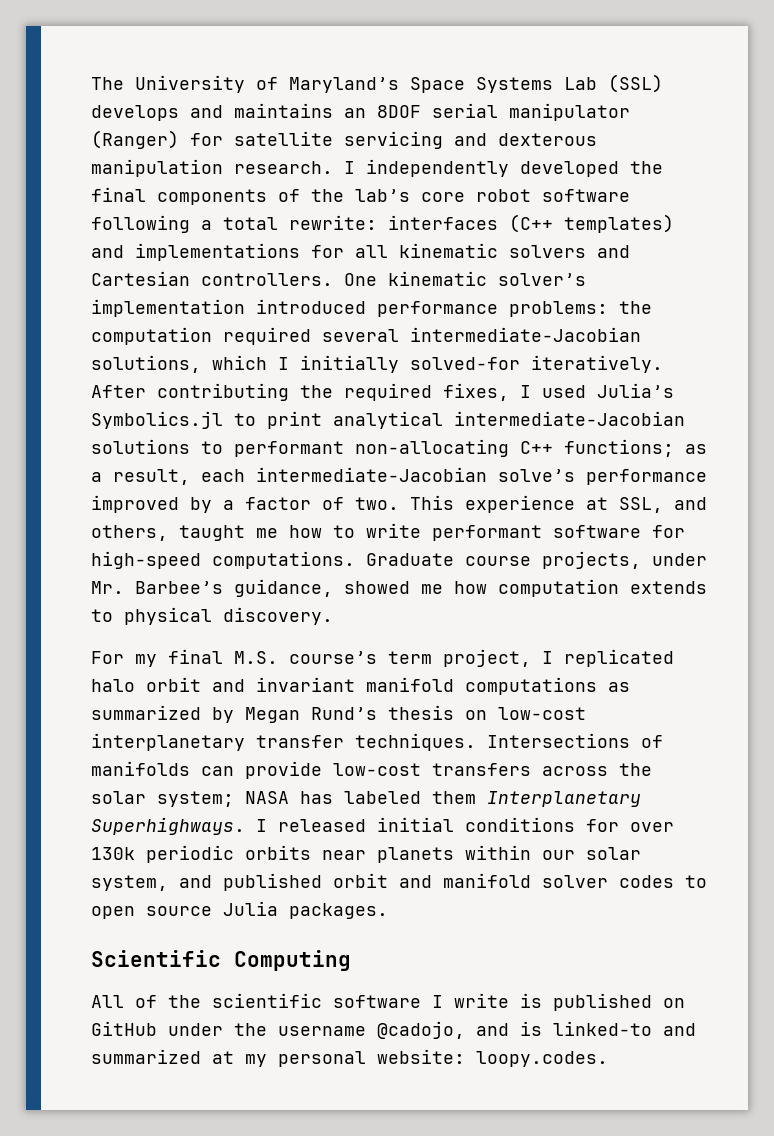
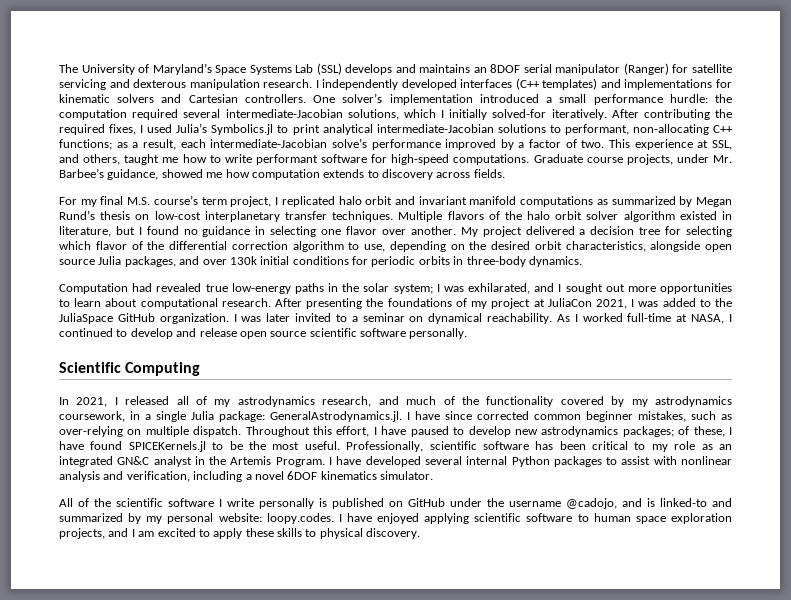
- I independently developed the final components of the lab’s core robot software following a total rewrite: interfaces (C++ templates) and implementations for all kinematic solvers and Cartesian controllers.
+ I independently developed interfaces (C++ templates) and implementations for kinematic solvers and Cartesian controllers.
- One kinematic solver’s implementation introduced performance problems: the computation required several intermediate-Jacobian solutions, which I initially solved-for iteratively.
+ One solver’s implementation introduced a small performance hurdle: the computation required several intermediate-Jacobian solutions, which I initially solved-for iteratively.
- After contributing the required fixes, I used Julia’s Symbolics.jl to print analytical intermediate-Jacobian solutions to performant non-allocating C++ functions; as a result, each intermediate-Jacobian solve’s performance improved by a factor of two.
+ After contributing the required fixes, I used Julia’s Symbolics.jl to print analytical intermediate-Jacobian solutions to performant, non-allocating C++ functions; as a result, each intermediate-Jacobian solve’s performance improved by a factor of two.
- Graduate course projects, under Mr. Barbee’s guidance, showed me how computation extends to physical discovery.
+ Graduate course projects, under Mr. Barbee’s guidance, showed me how computation extends to discovery across fields.
- Intersections of manifolds can provide low-cost transfers across the solar system; NASA has labeled them Interplanetary Superhighways. I released initial conditions for over 130k periodic orbits near planets within our solar system, and published orbit and manifold solver codes to open source Julia packages.
+ Multiple flavors of the halo orbit solver algorithm existed in literature, but I found no guidance in selecting one flavor over another. My project delivered a decision tree for selecting which flavor of the differential correction algorithm to use, depending on the desired orbit characteristics, alongside open source Julia packages, and over 130k initial conditions for periodic orbits in three-body dynamics.
+ Computation had revealed true low-energy paths in the solar system; I was exhilarated, and I sought out more opportunities to learn about computational research. After presenting the foundations of my project at JuliaCon 2021, I was added to the JuliaSpace GitHub organization. I was later invited to a seminar on dynamical reachability. As I worked full-time at NASA, I continued to develop and release open source scientific software personally.
  Scientific Computing
+ In 2021, I released all of my astrodynamics research, and much of the functionality covered by my astrodynamics coursework, in a single Julia package: GeneralAstrodynamics.jl. I have since corrected common beginner mistakes, such as over-relying on multiple dispatch. Throughout this effort, I have paused to develop new astrodynamics packages; of these, I have found SPICEKernels.jl to be the most useful. Professionally, scientific software has been critical to my role as an integrated GN&C analyst in the Artemis Program. I have developed several internal Python packages to assist with nonlinear analysis and verification, including a novel 6DOF kinematics simulator.
- All of the scientific software I write is published on GitHub under the username @cadojo, and is linked-to and summarized at my personal website: loopy.codes.
+ All of the scientific software I write personally is published on GitHub under the username @cadojo, and is linked-to and summarized by my personal website: loopy.codes. I have enjoyed applying scientific software to human space exploration projects, and I am excited to apply these skills to physical discovery.

